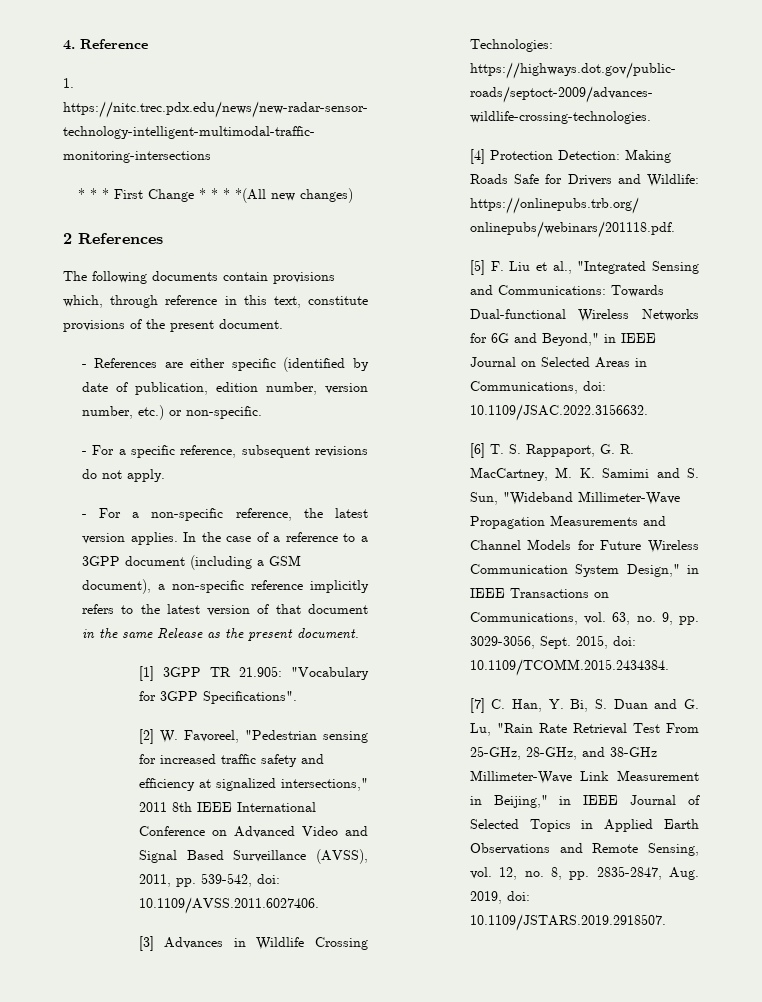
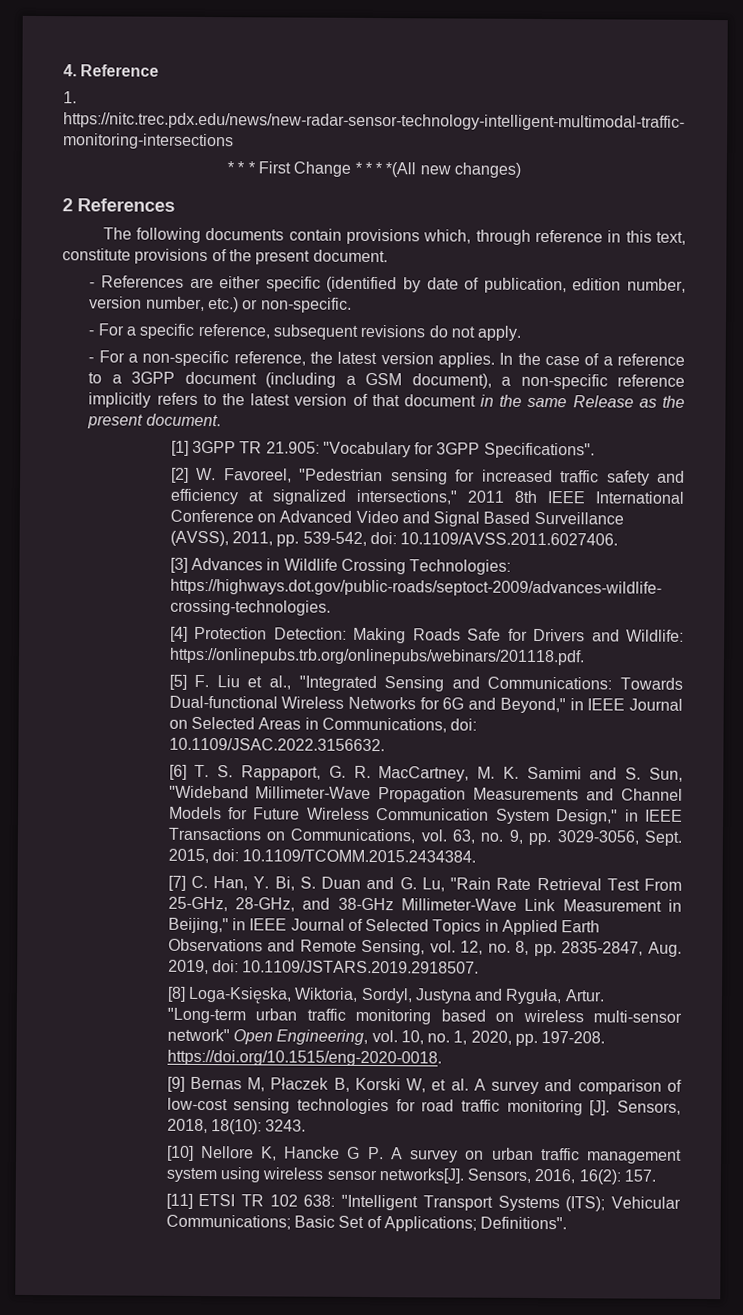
+ [8] Loga-Księska, Wiktoria, Sordyl, Justyna and Ryguła, Artur. "Long-term urban traffic monitoring based on wireless multi-sensor network" Open Engineering, vol. 10, no. 1, 2020, pp. 197-208. https://doi.org/10.1515/eng-2020-0018.
+ [9] Bernas M, Płaczek B, Korski W, et al. A survey and comparison of low-cost sensing technologies for road traffic monitoring [J]. Sensors, 2018, 18(10): 3243.
+ [10] Nellore K, Hancke G P. A survey on urban traffic management system using wireless sensor networks[J]. Sensors, 2016, 16(2): 157.
+ [11] ETSI TR 102 638: "Intelligent Transport Systems (ITS); Vehicular Communications; Basic Set of Applications; Definitions".

